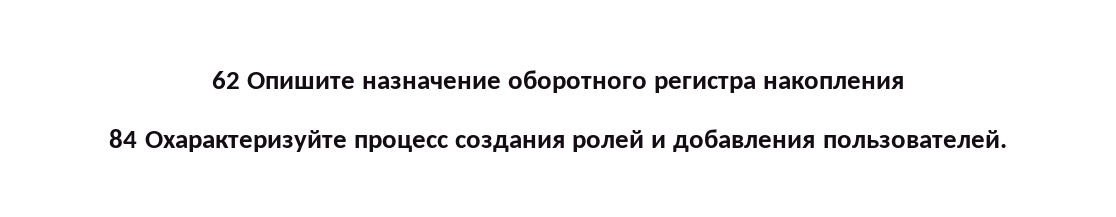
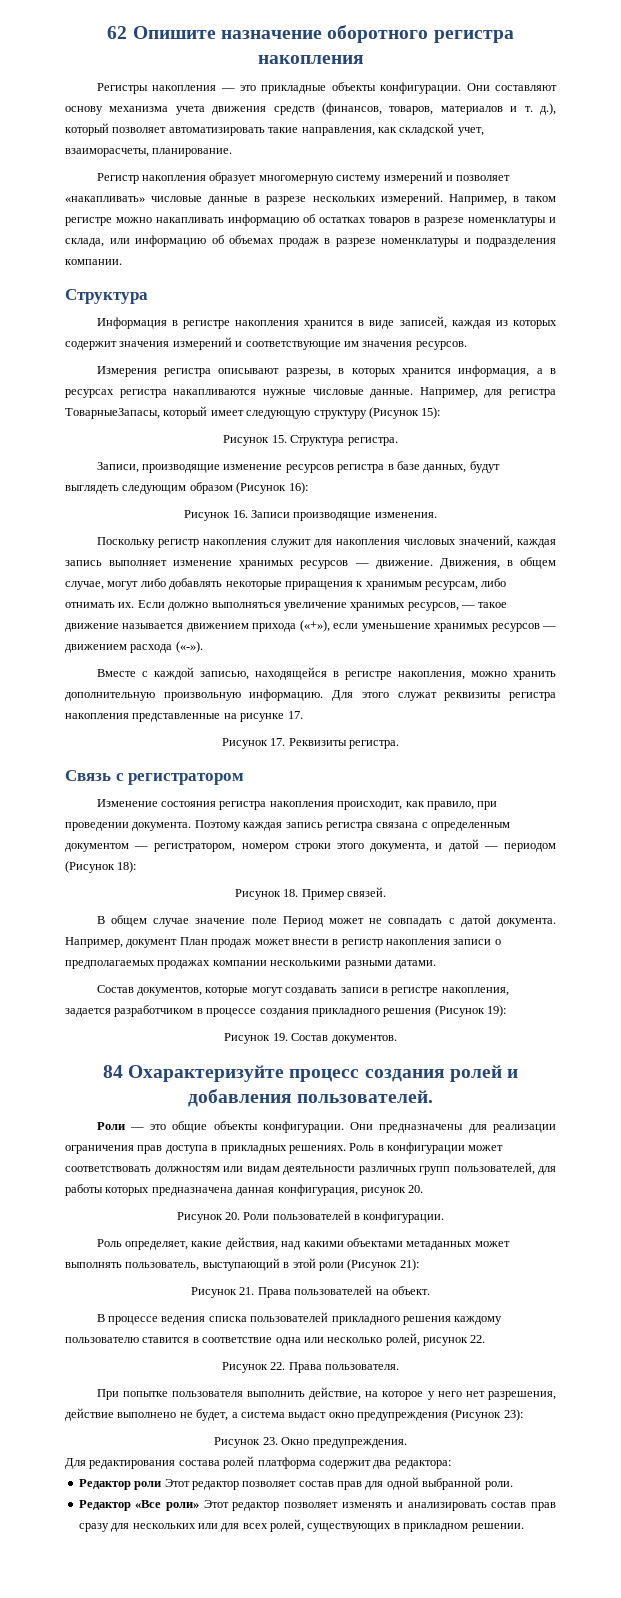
+ Регистры накопления — это прикладные объекты конфигурации. Они составляют основу механизма учета движения средств (финансов, товаров, материалов и т. д.), который позволяет автоматизировать такие направления, как складской учет, взаиморасчеты, планирование.
+ Регистр накопления образует многомерную систему измерений и позволяет «накапливать» числовые данные в разрезе нескольких измерений. Например, в таком регистре можно накапливать информацию об остатках товаров в разрезе номенклатуры и склада, или информацию об объемах продаж в разрезе номенклатуры и подразделения компании.
+ Структура
+ Информация в регистре накопления хранится в виде записей, каждая из которых содержит значения измерений и соответствующие им значения ресурсов.
+ Измерения регистра описывают разрезы, в которых хранится информация, а в ресурсах регистра накапливаются нужные числовые данные. Например, для регистра ТоварныеЗапасы, который имеет следующую структуру (Рисунок 15):
+ Рисунок 15. Структура регистра.
+ Записи, производящие изменение ресурсов регистра в базе данных, будут выглядеть следующим образом (Рисунок 16):
+ Рисунок 16. Записи производящие изменения.
+ Поскольку регистр накопления служит для накопления числовых значений, каждая запись выполняет изменение хранимых ресурсов — движение. Движения, в общем случае, могут либо добавлять некоторые приращения к хранимым ресурсам, либо отнимать их. Если должно выполняться увеличение хранимых ресурсов, — такое движение называется движением прихода («+»), если уменьшение хранимых ресурсов — движением расхода («-»).
+ Вместе с каждой записью, находящейся в регистре накопления, можно хранить дополнительную произвольную информацию. Для этого служат реквизиты регистра накопления представленные на рисунке 17.
+ Рисунок 17. Реквизиты регистра.
+ Связь с регистратором
+ Изменение состояния регистра накопления происходит, как правило, при проведении документа. Поэтому каждая запись регистра связана с определенным документом — регистратором, номером строки этого документа, и датой — периодом (Рисунок 18):
+ Рисунок 18. Пример связей.
+ В общем случае значение поле Период может не совпадать с датой документа. Например, документ План продаж может внести в регистр накопления записи о предполагаемых продажах компании несколькими разными датами.
+ Состав документов, которые могут создавать записи в регистре накопления, задается разработчиком в процессе создания прикладного решения (Рисунок 19):
+ Рисунок 19. Состав документов.
+ Роли — это общие объекты конфигурации. Они предназначены для реализации ограничения прав доступа в прикладных решениях. Роль в конфигурации может соответствовать должностям или видам деятельности различных групп пользователей, для работы которых предназначена данная конфигурация, рисунок 20.
+ Рисунок 20. Роли пользователей в конфигурации.
+ Роль определяет, какие действия, над какими объектами метаданных может выполнять пользователь, выступающий в этой роли (Рисунок 21):
+ Рисунок 21. Права пользователей на объект.
+ В процессе ведения списка пользователей прикладного решения каждому пользователю ставится в соответствие одна или несколько ролей, рисунок 22.
+ Рисунок 22. Права пользователя.
+ При попытке пользователя выполнить действие, на которое у него нет разрешения, действие выполнено не будет, а система выдаст окно предупреждения (Рисунок 23):
+ Рисунок 23. Окно предупреждения.
+ Для редактирования состава ролей платформа содержит два редактора:
+ Редактор роли Этот редактор позволяет состав прав для одной выбранной роли.
+ Редактор «Все роли» Этот редактор позволяет изменять и анализировать состав прав сразу для нескольких или для всех ролей, существующих в прикладном решении.

